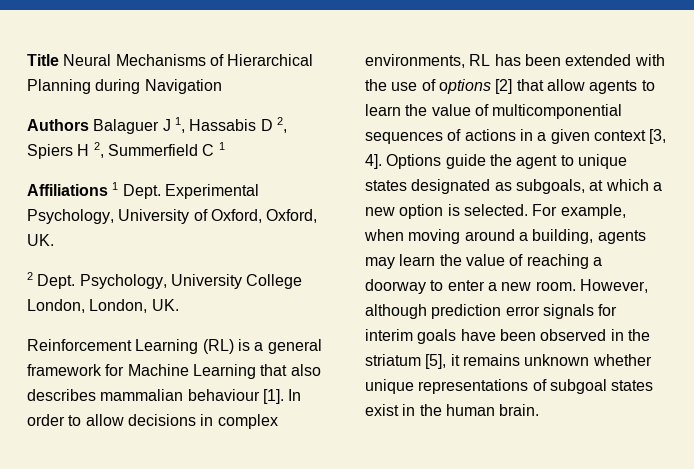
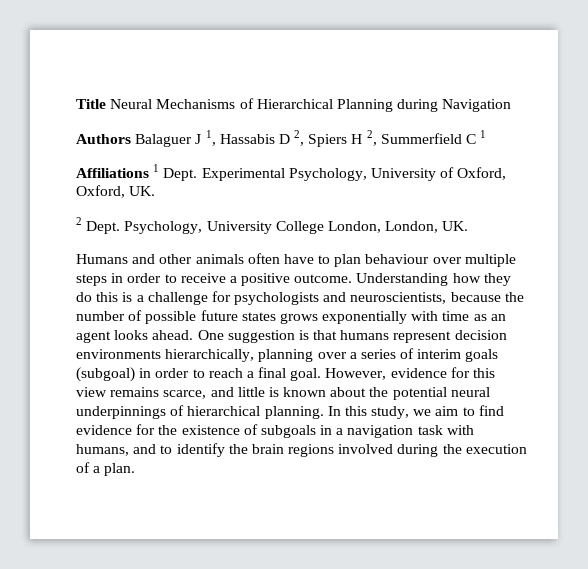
- Reinforcement Learning (RL) is a general framework for Machine Learning that also describes mammalian behaviour [1]. In order to allow decisions in complex environments, RL has been extended with the use of options [2] that allow agents to learn the value of multicomponential sequences of actions in a given context [3, 4]. Options guide the agent to unique states designated as subgoals, at which a new option is selected. For example, when moving around a building, agents may learn the value of reaching a doorway to enter a new room. However, although prediction error signals for interim goals have been observed in the striatum [5], it remains unknown whether unique representations of subgoal states exist in the human brain.
+ Humans and other animals often have to plan behaviour over multiple steps in order to receive a positive outcome. Understanding how they do this is a challenge for psychologists and neuroscientists, because the number of possible future states grows exponentially with time as an agent looks ahead. One suggestion is that humans represent decision environments hierarchically, planning over a series of interim goals (subgoal) in order to reach a final goal. However, evidence for this view remains scarce, and little is known about the potential neural underpinnings of hierarchical planning. In this study, we aim to find evidence for the existence of subgoals in a navigation task with humans, and to identify the brain regions involved during the execution of a plan.

